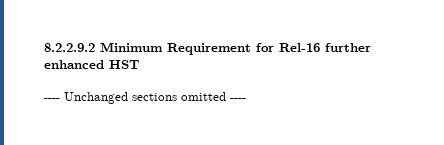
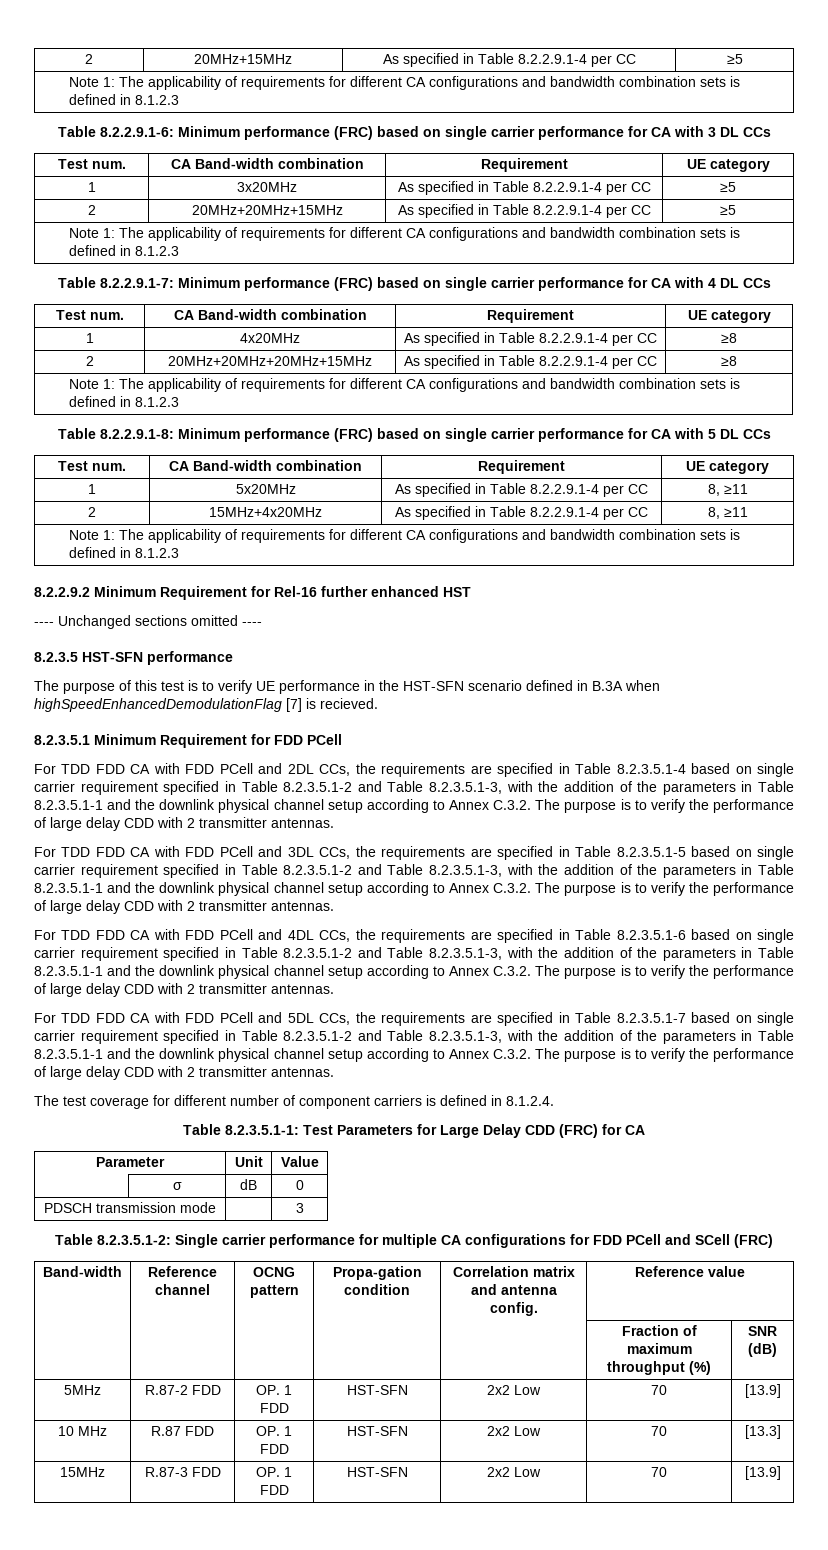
+ 2 | 20MHz+15MHz | As specified in Table 8.2.2.9.1-4 per CC | ≥5
+ Note 1: The applicability of requirements for different CA configurations and bandwidth combination sets is defined in 8.1.2.3
+ Table 8.2.2.9.1-6: Minimum performance (FRC) based on single carrier performance for CA with 3 DL CCs
+ Test num. | CA Band-width combination | Requirement | UE category
+ 1 | 3x20MHz | As specified in Table 8.2.2.9.1-4 per CC | ≥5
+ 2 | 20MHz+20MHz+15MHz | As specified in Table 8.2.2.9.1-4 per CC | ≥5
+ Note 1: The applicability of requirements for different CA configurations and bandwidth combination sets is defined in 8.1.2.3
+ Table 8.2.2.9.1-7: Minimum performance (FRC) based on single carrier performance for CA with 4 DL CCs
+ Test num. | CA Band-width combination | Requirement | UE category
+ 1 | 4x20MHz | As specified in Table 8.2.2.9.1-4 per CC | ≥8
+ 2 | 20MHz+20MHz+20MHz+15MHz | As specified in Table 8.2.2.9.1-4 per CC | ≥8
+ Note 1: The applicability of requirements for different CA configurations and bandwidth combination sets is defined in 8.1.2.3
+ Table 8.2.2.9.1-8: Minimum performance (FRC) based on single carrier performance for CA with 5 DL CCs
+ Test num. | CA Band-width combination | Requirement | UE category
+ 1 | 5x20MHz | As specified in Table 8.2.2.9.1-4 per CC | 8, ≥11
+ 2 | 15MHz+4x20MHz | As specified in Table 8.2.2.9.1-4 per CC | 8, ≥11
+ Note 1: The applicability of requirements for different CA configurations and bandwidth combination sets is defined in 8.1.2.3
+ 8.2.3.5 HST-SFN performance
+ The purpose of this test is to verify UE performance in the HST-SFN scenario defined in B.3A when highSpeedEnhancedDemodulationFlag [7] is recieved.
+ 8.2.3.5.1 Minimum Requirement for FDD PCell
+ For TDD FDD CA with FDD PCell and 2DL CCs, the requirements are specified in Table 8.2.3.5.1-4 based on single carrier requirement specified in Table 8.2.3.5.1-2 and Table 8.2.3.5.1-3, with the addition of the parameters in Table 8.2.3.5.1-1 and the downlink physical channel setup according to Annex C.3.2. The purpose is to verify the performance of large delay CDD with 2 transmitter antennas.
+ For TDD FDD CA with FDD PCell and 3DL CCs, the requirements are specified in Table 8.2.3.5.1-5 based on single carrier requirement specified in Table 8.2.3.5.1-2 and Table 8.2.3.5.1-3, with the addition of the parameters in Table 8.2.3.5.1-1 and the downlink physical channel setup according to Annex C.3.2. The purpose is to verify the performance of large delay CDD with 2 transmitter antennas.
+ For TDD FDD CA with FDD PCell and 4DL CCs, the requirements are specified in Table 8.2.3.5.1-6 based on single carrier requirement specified in Table 8.2.3.5.1-2 and Table 8.2.3.5.1-3, with the addition of the parameters in Table 8.2.3.5.1-1 and the downlink physical channel setup according to Annex C.3.2. The purpose is to verify the performance of large delay CDD with 2 transmitter antennas.
+ For TDD FDD CA with FDD PCell and 5DL CCs, the requirements are specified in Table 8.2.3.5.1-7 based on single carrier requirement specified in Table 8.2.3.5.1-2 and Table 8.2.3.5.1-3, with the addition of the parameters in Table 8.2.3.5.1-1 and the downlink physical channel setup according to Annex C.3.2. The purpose is to verify the performance of large delay CDD with 2 transmitter antennas.
+ The test coverage for different number of component carriers is defined in 8.1.2.4.
+ Table 8.2.3.5.1-1: Test Parameters for Large Delay CDD (FRC) for CA
+ Parameter | Unit | Value
+ | σ | dB | 0
+ PDSCH transmission mode | | 3
+ Table 8.2.3.5.1-2: Single carrier performance for multiple CA configurations for FDD PCell and SCell (FRC)
+ Band-width | Reference channel | OCNG pattern | Propa-gation condition | Correlation matrix and antenna config. | Reference value
+ | | | | | Fraction of maximum throughput (%) | SNR (dB)
+ 5MHz | R.87-2 FDD | OP. 1 FDD | HST-SFN | 2x2 Low | 70 | [13.9]
+ 10 MHz | R.87 FDD | OP. 1 FDD | HST-SFN | 2x2 Low | 70 | [13.3]
+ 15MHz | R.87-3 FDD | OP. 1 FDD | HST-SFN | 2x2 Low | 70 | [13.9]

